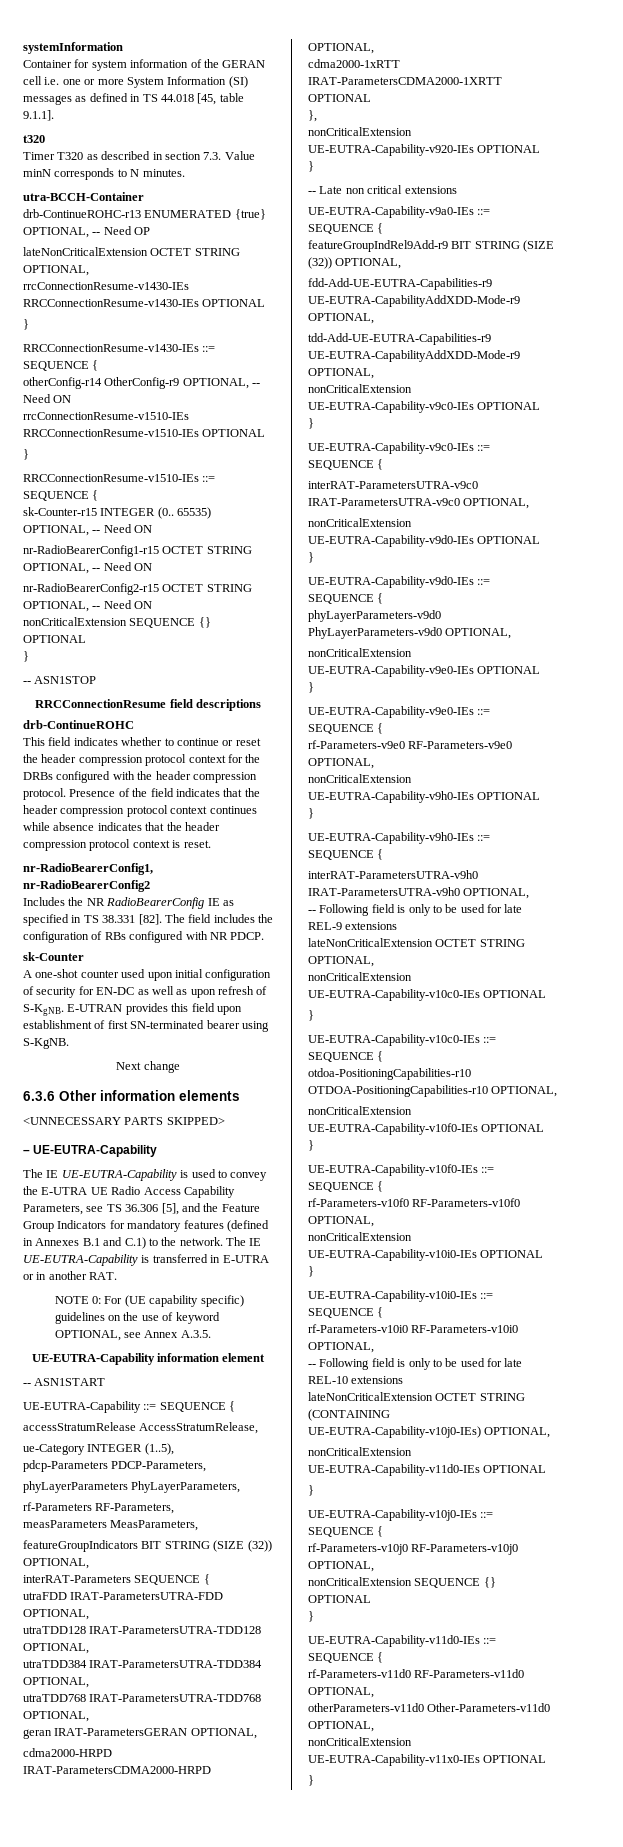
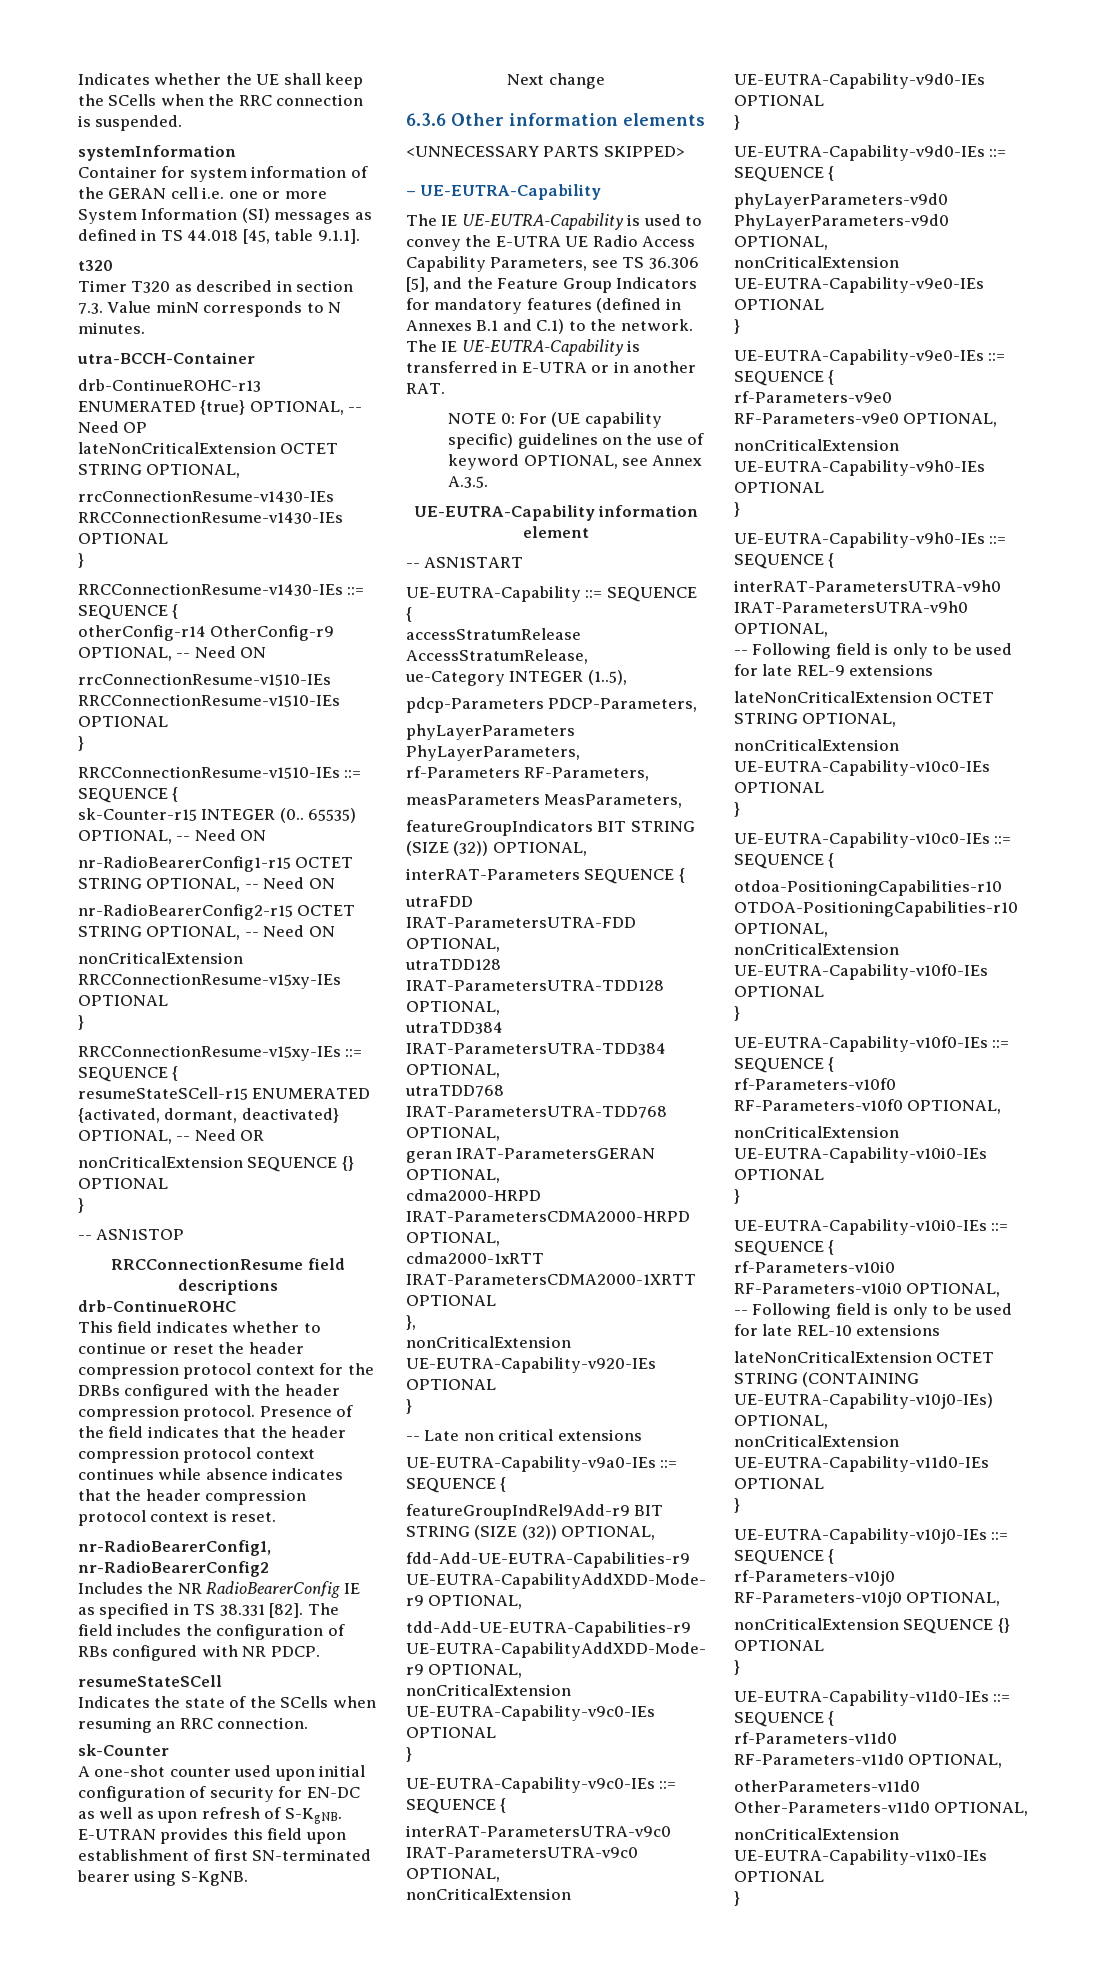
+ Indicates whether the UE shall keep the SCells when the RRC connection is suspended.
+ nonCriticalExtension RRCConnectionResume-v15xy-IEs OPTIONAL
+ }
+ RRCConnectionResume-v15xy-IEs ::= SEQUENCE {
+ resumeStateSCell-r15 ENUMERATED {activated, dormant, deactivated} OPTIONAL, -- Need OR
+ resumeStateSCell
+ Indicates the state of the SCells when resuming an RRC connection.

